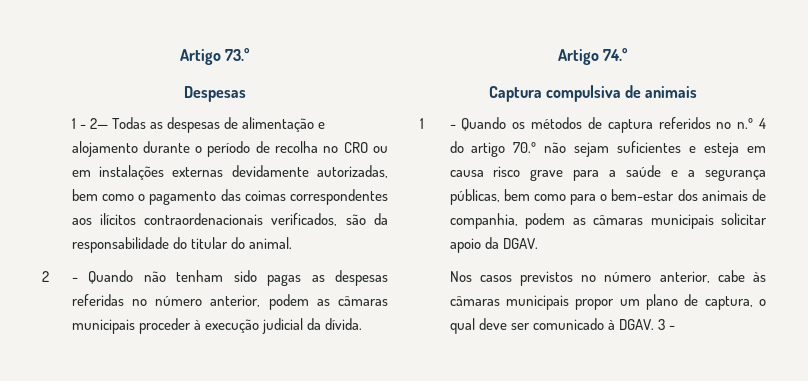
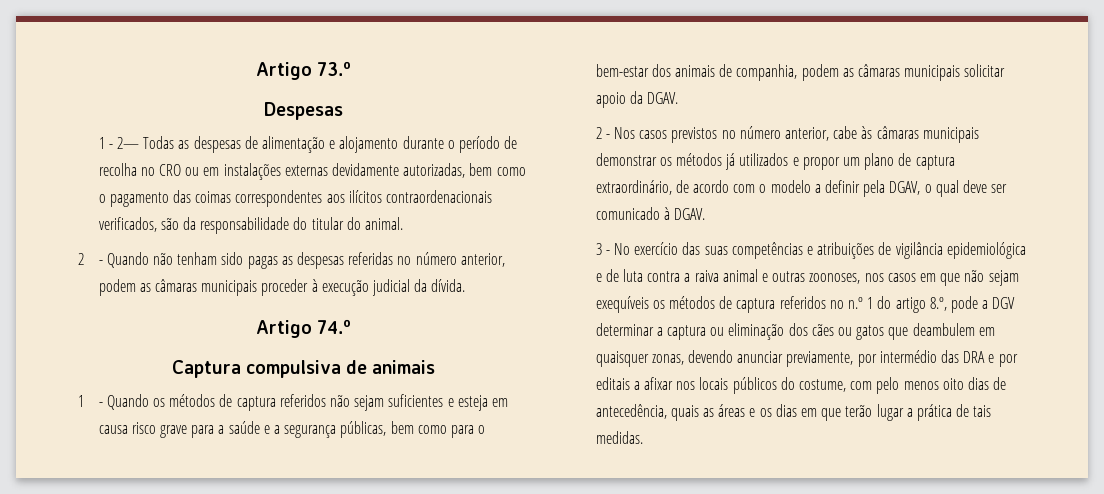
- 1 - Quando os métodos de captura referidos no n.º 4 do artigo 70.º não sejam suficientes e esteja em causa risco grave para a saúde e a segurança públicas, bem como para o bem-estar dos animais de companhia, podem as câmaras municipais solicitar apoio da DGAV.
+ 1 - Quando os métodos de captura referidos não sejam suficientes e esteja em causa risco grave para a saúde e a segurança públicas, bem como para o bem-estar dos animais de companhia, podem as câmaras municipais solicitar apoio da DGAV.
- Nos casos previstos no número anterior, cabe às câmaras municipais propor um plano de captura, o qual deve ser comunicado à DGAV. 3 -
+ 2 - Nos casos previstos no número anterior, cabe às câmaras municipais demonstrar os métodos já utilizados e propor um plano de captura extraordinário, de acordo com o modelo a definir pela DGAV, o qual deve ser comunicado à DGAV.
+ 3 - No exercício das suas competências e atribuições de vigilância epidemiológica e de luta contra a raiva animal e outras zoonoses, nos casos em que não sejam exequíveis os métodos de captura referidos no n.º 1 do artigo 8.º, pode a DGV determinar a captura ou eliminação dos cães ou gatos que deambulem em quaisquer zonas, devendo anunciar previamente, por intermédio das DRA e por editais a afixar nos locais públicos do costume, com pelo menos oito dias de antecedência, quais as áreas e os dias em que terão lugar a prática de tais medidas.

